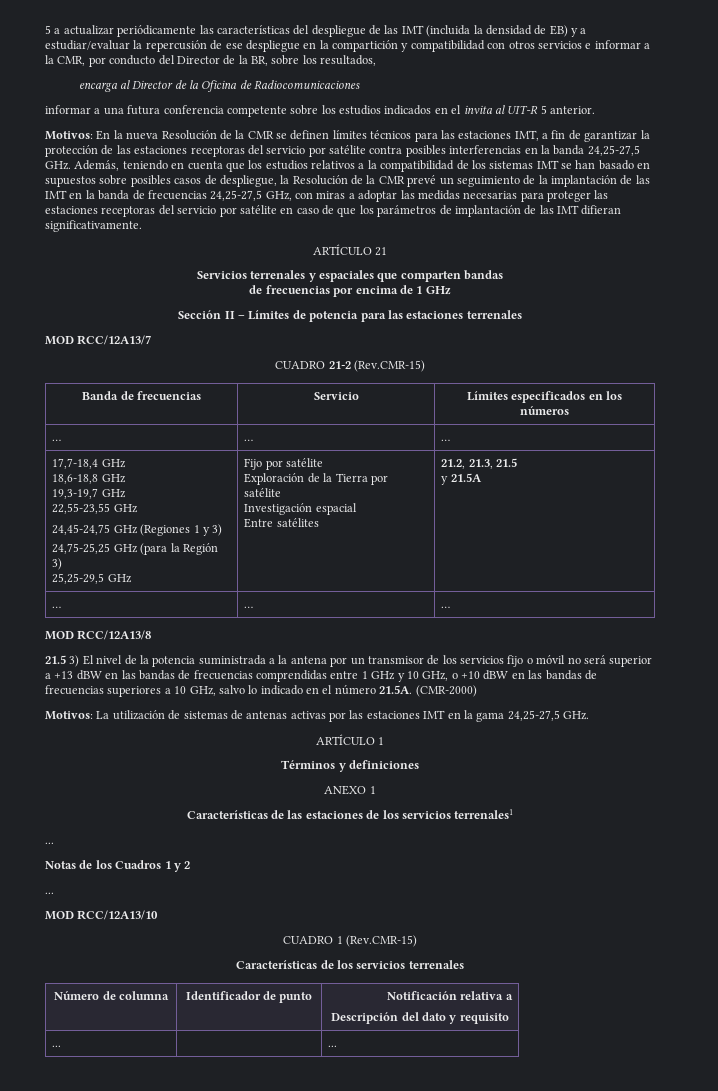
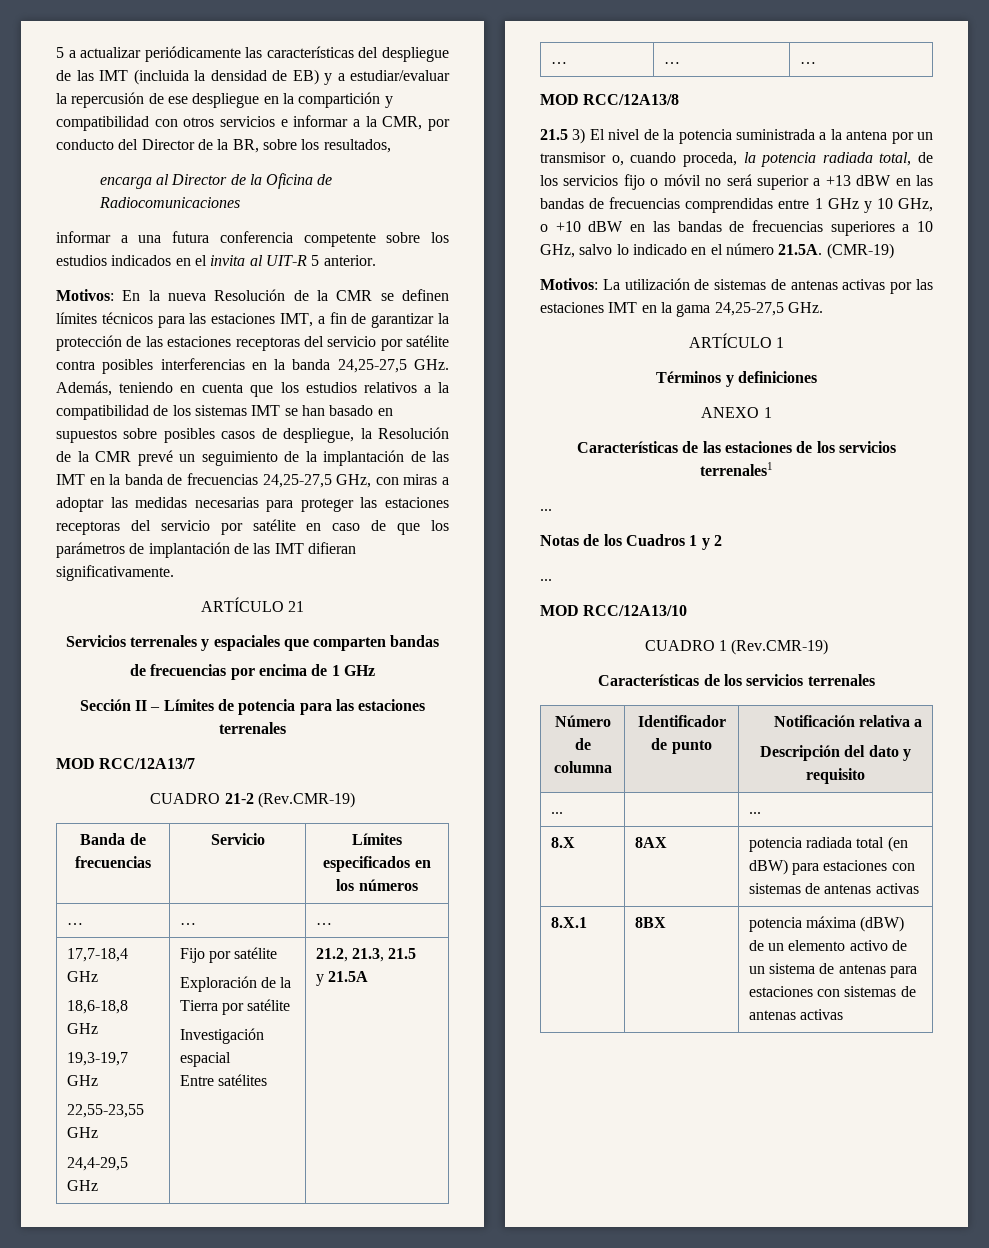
- CUADRO 21-2 (Rev.CMR-15)
+ CUADRO 21-2 (Rev.CMR-19)
  17,7-18,4 GHz
  18,6-18,8 GHz
  19,3-19,7 GHz
  22,55-23,55 GHz
- 24,45-24,75 GHz (Regiones 1 y 3)
- 24,75-25,25 GHz (para la Región 3)
- 25,25-29,5 GHz | Fijo por satélite
+ 24,4-29,5 GHz | Fijo por satélite
- 21.5 3) El nivel de la potencia suministrada a la antena por un transmisor de los servicios fijo o móvil no será superior a +13 dBW en las bandas de frecuencias comprendidas entre 1 GHz y 10 GHz, o +10 dBW en las bandas de frecuencias superiores a 10 GHz, salvo lo indicado en el número 21.5A. (CMR-2000)
+ 21.5 3) El nivel de la potencia suministrada a la antena por un transmisor o, cuando proceda, la potencia radiada total, de los servicios fijo o móvil no será superior a +13 dBW en las bandas de frecuencias comprendidas entre 1 GHz y 10 GHz, o +10 dBW en las bandas de frecuencias superiores a 10 GHz, salvo lo indicado en el número 21.5A. (CMR-19)
- CUADRO 1 (Rev.CMR-15)
+ CUADRO 1 (Rev.CMR-19)
+ 8.X | 8AX | potencia radiada total (en dBW) para estaciones con sistemas de antenas activas
+ 8.Х.1 | 8ВX | potencia máxima (dBW) de un elemento activo de un sistema de antenas para estaciones con sistemas de antenas activas

